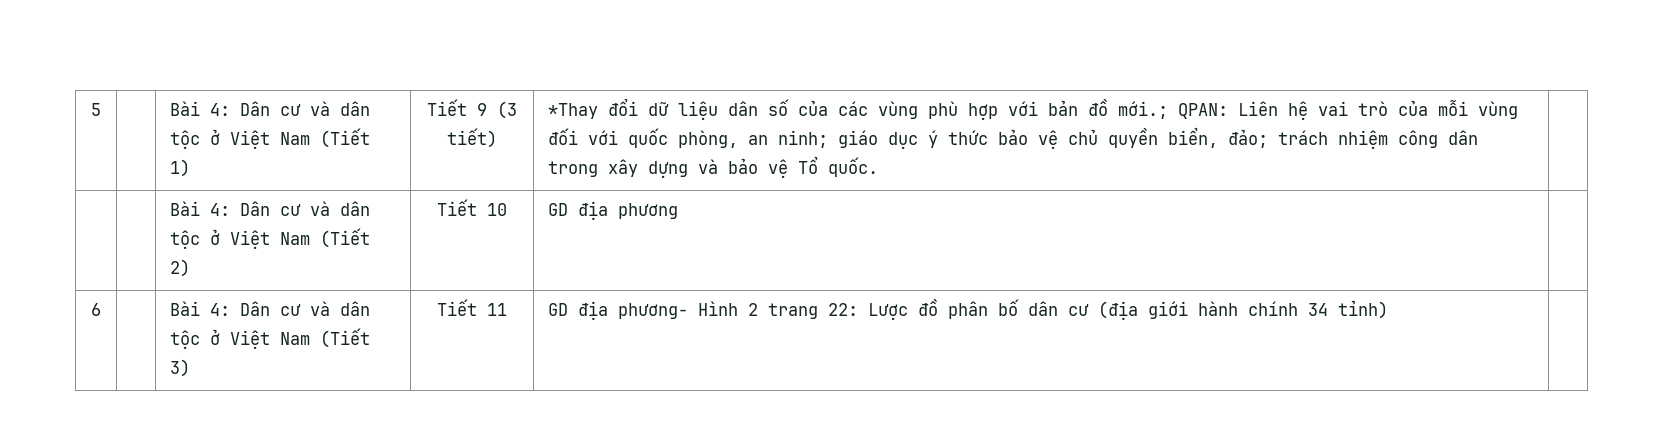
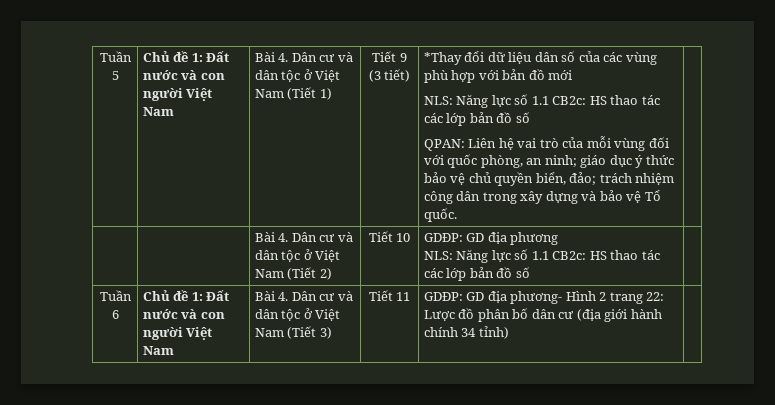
- 5
+ Tuần 5
- Bài 4: Dân cư và dân tộc ở Việt Nam (Tiết 1)
+ Chủ đề 1: Đất nước và con người Việt Nam | Bài 4. Dân cư và dân tộc ở Việt Nam (Tiết 1)
- *Thay đổi dữ liệu dân số của các vùng phù hợp với bản đồ mới.; QPAN: Liên hệ vai trò của mỗi vùng đối với quốc phòng, an ninh; giáo dục ý thức bảo vệ chủ quyền biển, đảo; trách nhiệm công dân trong xây dựng và bảo vệ Tổ quốc.
+ *Thay đổi dữ liệu dân số của các vùng phù hợp với bản đồ mới
+ NLS: Năng lực số 1.1 CB2c: HS thao tác các lớp bản đồ số
+ QPAN: Liên hệ vai trò của mỗi vùng đối với quốc phòng, an ninh; giáo dục ý thức bảo vệ chủ quyền biển, đảo; trách nhiệm công dân trong xây dựng và bảo vệ Tổ quốc.
- | | Bài 4: Dân cư và dân tộc ở Việt Nam (Tiết 2) | Tiết 10 | GD địa phương |
- 6 | | Bài 4: Dân cư và dân tộc ở Việt Nam (Tiết 3) | Tiết 11 | GD địa phương- Hình 2 trang 22: Lược đồ phân bố dân cư (địa giới hành chính 34 tỉnh) |
+ | | Bài 4. Dân cư và dân tộc ở Việt Nam (Tiết 2) | Tiết 10 | GDĐP: GD địa phương
+ NLS: Năng lực số 1.1 CB2c: HS thao tác các lớp bản đồ số |
+ Tuần 6 | Chủ đề 1: Đất nước và con người Việt Nam | Bài 4. Dân cư và dân tộc ở Việt Nam (Tiết 3) | Tiết 11 | GDĐP: GD địa phương- Hình 2 trang 22: Lược đồ phân bố dân cư (địa giới hành chính 34 tỉnh)

